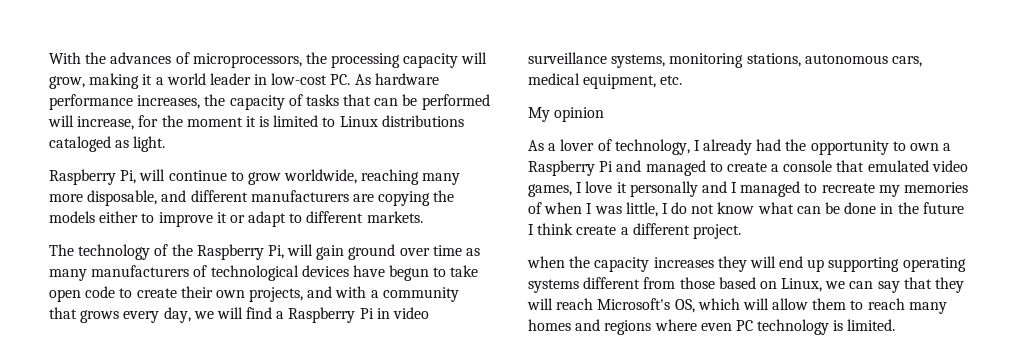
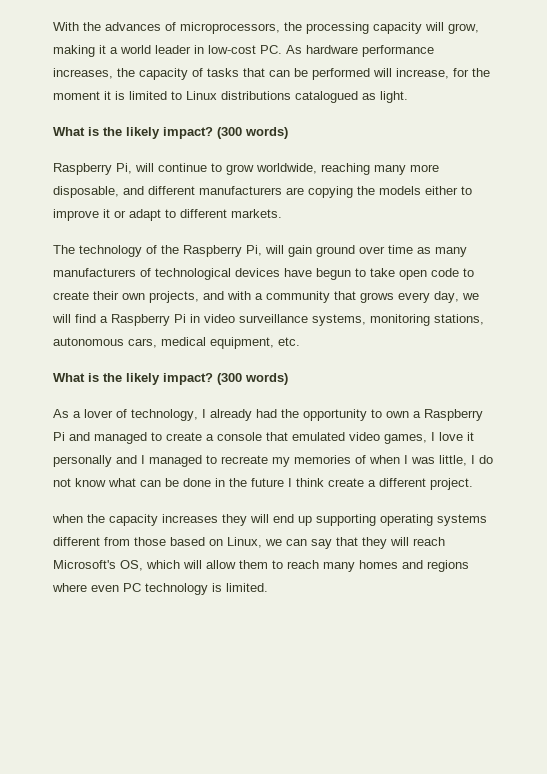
- With the advances of microprocessors, the processing capacity will grow, making it a world leader in low-cost PC. As hardware performance increases, the capacity of tasks that can be performed will increase, for the moment it is limited to Linux distributions cataloged as light.
+ With the advances of microprocessors, the processing capacity will grow, making it a world leader in low-cost PC. As hardware performance increases, the capacity of tasks that can be performed will increase, for the moment it is limited to Linux distributions catalogued as light.
+ What is the likely impact? (300 words)
  The technology of the Raspberry Pi, will gain ground over time as many manufacturers of technological devices have begun to take open code to create their own projects, and with a community that grows every day, we will find a Raspberry Pi in video surveillance systems, monitoring stations, autonomous cars, medical equipment, etc.
- My opinion
+ What is the likely impact? (300 words)

